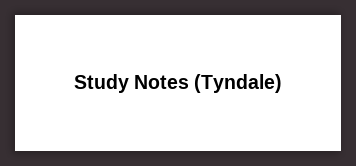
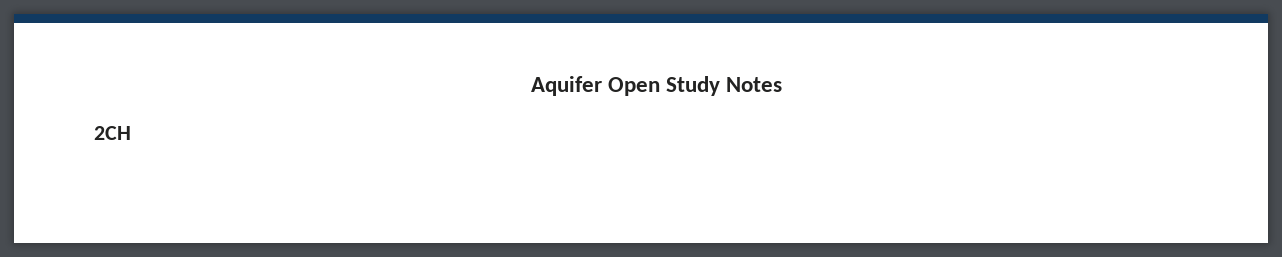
- Study Notes (Tyndale)
+ Aquifer Open Study Notes
+ 2CH

